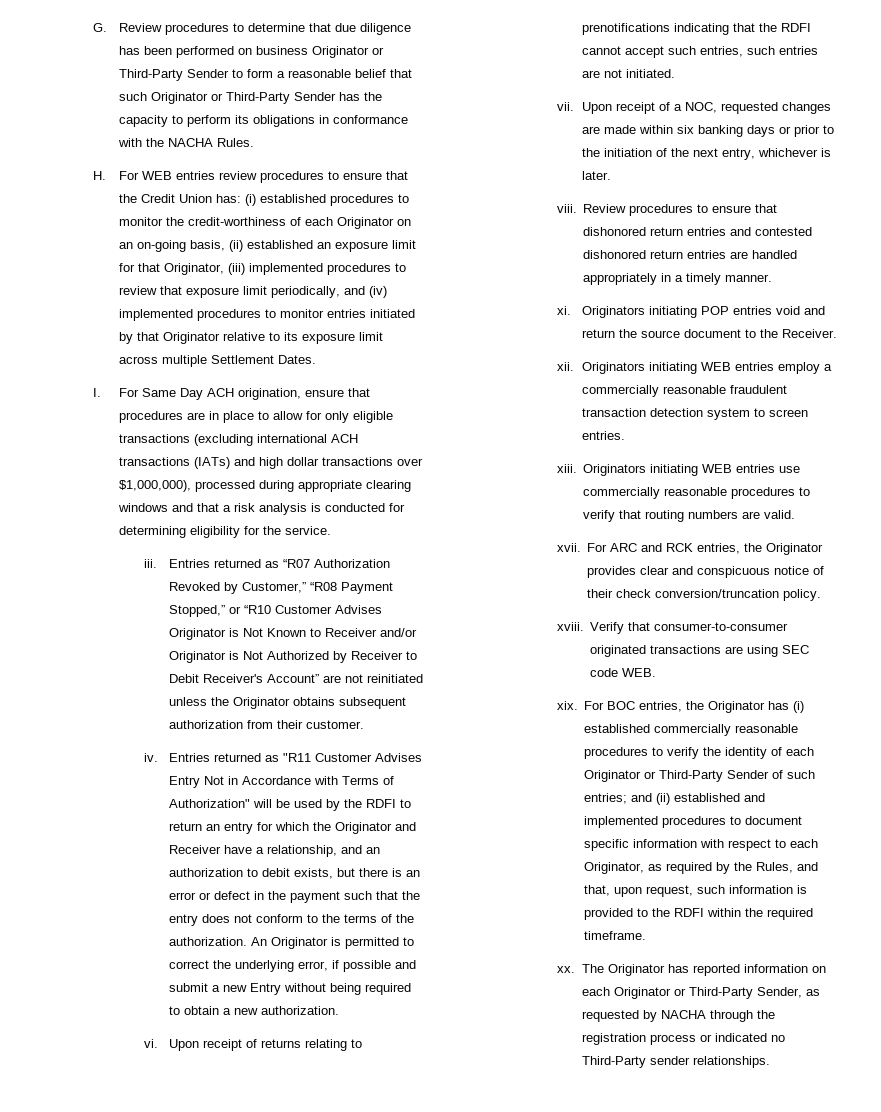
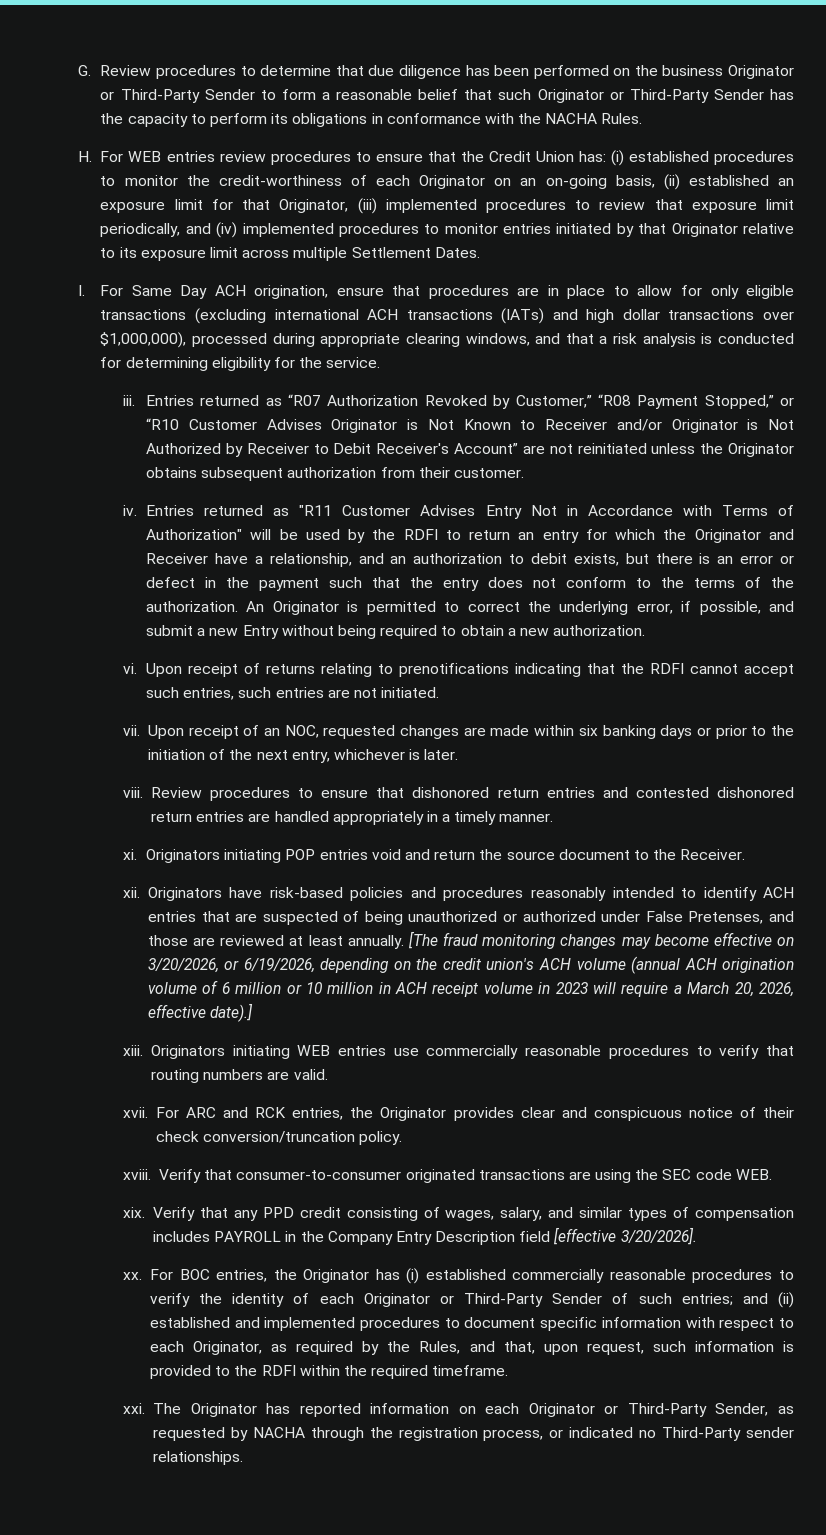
- G. Review procedures to determine that due diligence has been performed on business Originator or Third-Party Sender to form a reasonable belief that such Originator or Third-Party Sender has the capacity to perform its obligations in conformance with the NACHA Rules.
+ G. Review procedures to determine that due diligence has been performed on the business Originator or Third-Party Sender to form a reasonable belief that such Originator or Third-Party Sender has the capacity to perform its obligations in conformance with the NACHA Rules.
- I. For Same Day ACH origination, ensure that procedures are in place to allow for only eligible transactions (excluding international ACH transactions (IATs) and high dollar transactions over $1,000,000), processed during appropriate clearing windows and that a risk analysis is conducted for determining eligibility for the service.
+ I. For Same Day ACH origination, ensure that procedures are in place to allow for only eligible transactions (excluding international ACH transactions (IATs) and high dollar transactions over $1,000,000), processed during appropriate clearing windows, and that a risk analysis is conducted for determining eligibility for the service.
- An Originator is permitted to correct the underlying error, if possible and submit a new Entry without being required to obtain a new authorization.
+ An Originator is permitted to correct the underlying error, if possible, and submit a new Entry without being required to obtain a new authorization.
- Upon receipt of a NOC, requested changes are made within six banking days or prior to the initiation of the next entry, whichever is later.
+ Upon receipt of an NOC, requested changes are made within six banking days or prior to the initiation of the next entry, whichever is later.
- Originators initiating WEB entries employ a commercially reasonable fraudulent transaction detection system to screen entries.
+ Originators have risk-based policies and procedures reasonably intended to identify ACH entries that are suspected of being unauthorized or authorized under False Pretenses, and those are reviewed at least annually. [The fraud monitoring changes may become effective on 3/20/2026, or 6/19/2026, depending on the credit union's ACH volume (annual ACH origination volume of 6 million or 10 million in ACH receipt volume in 2023 will require a March 20, 2026, effective date).]
- Verify that consumer-to-consumer originated transactions are using SEC code WEB.
+ Verify that consumer-to-consumer originated transactions are using the SEC code WEB.
+ Verify that any PPD credit consisting of wages, salary, and similar types of compensation includes PAYROLL in the Company Entry Description field [effective 3/20/2026].
+ xx.
- xx.
+ xxi.
- The Originator has reported information on each Originator or Third-Party Sender, as requested by NACHA through the registration process or indicated no Third-Party sender relationships.
+ The Originator has reported information on each Originator or Third-Party Sender, as requested by NACHA through the registration process, or indicated no Third-Party sender relationships.

